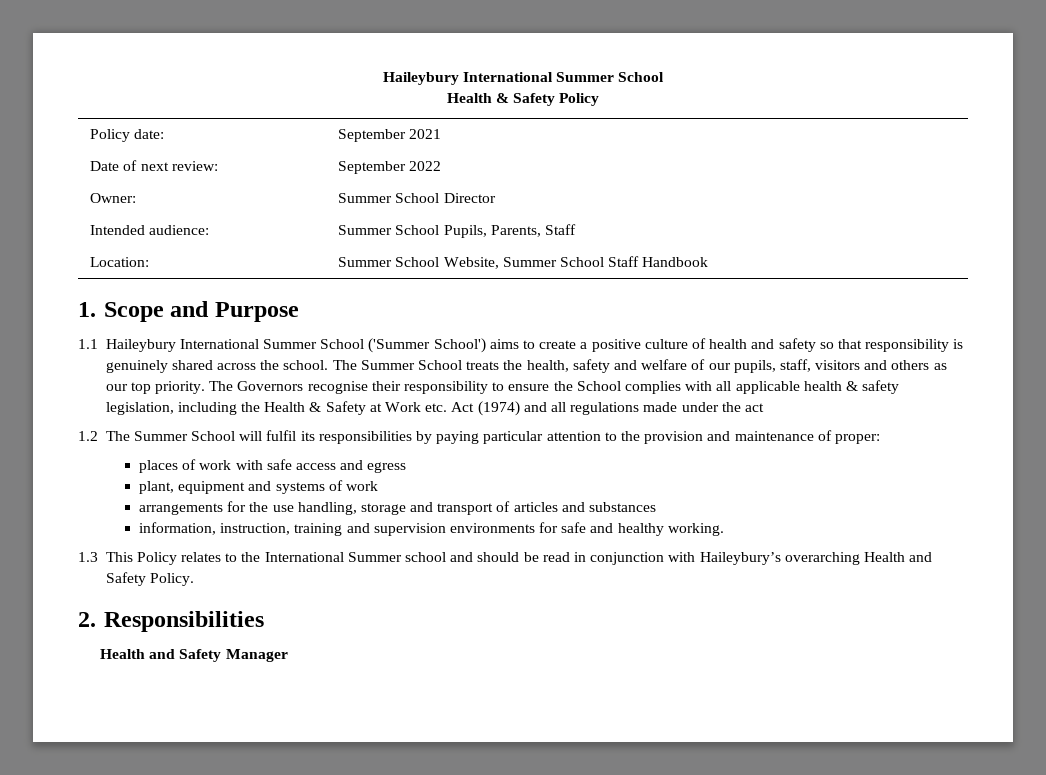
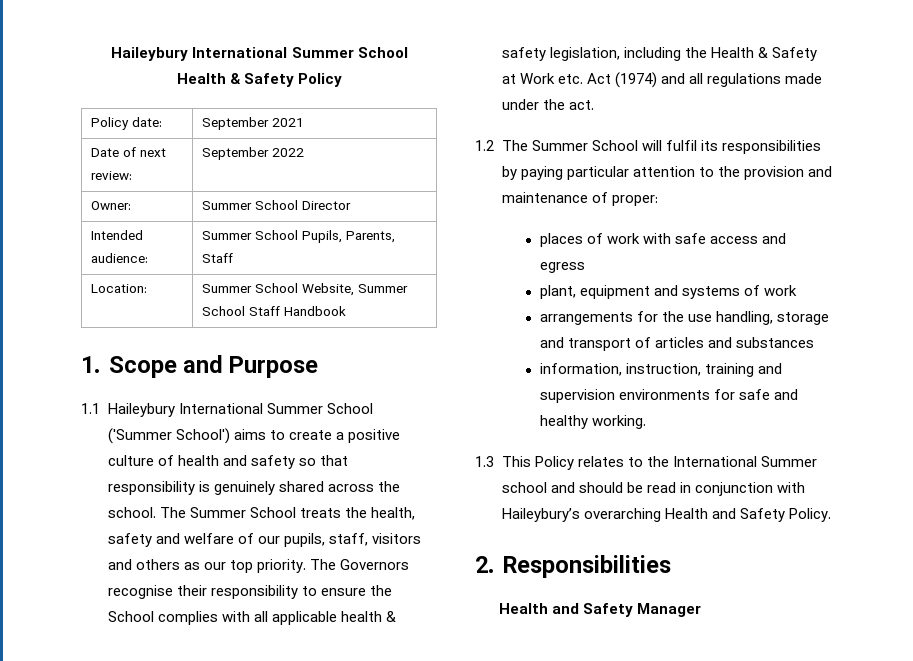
- The Governors recognise their responsibility to ensure the School complies with all applicable health & safety legislation, including the Health & Safety at Work etc. Act (1974) and all regulations made under the act
+ The Governors recognise their responsibility to ensure the School complies with all applicable health & safety legislation, including the Health & Safety at Work etc. Act (1974) and all regulations made under the act.

